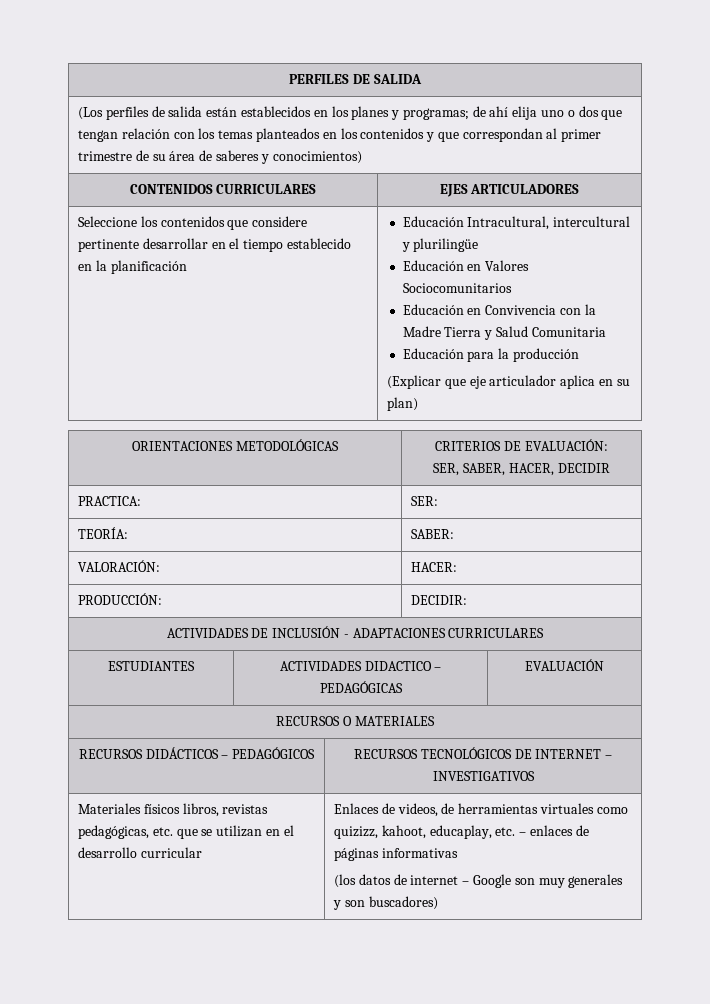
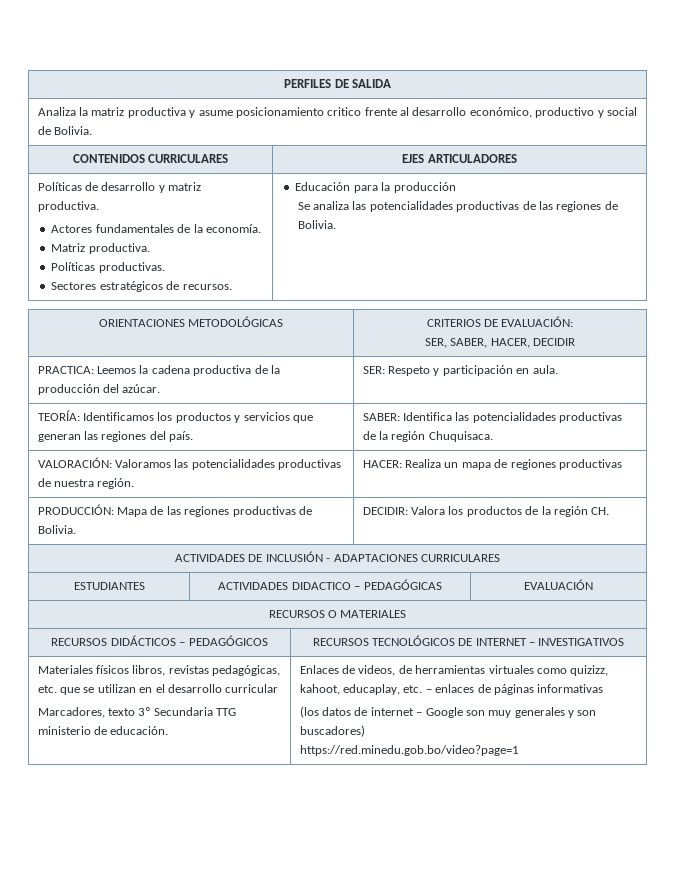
- (Los perfiles de salida están establecidos en los planes y programas; de ahí elija uno o dos que tengan relación con los temas planteados en los contenidos y que correspondan al primer trimestre de su área de saberes y conocimientos)
+ Analiza la matriz productiva y asume posicionamiento critico frente al desarrollo económico, productivo y social de Bolivia.
  CONTENIDOS CURRICULARES | EJES ARTICULADORES
- Seleccione los contenidos que considere pertinente desarrollar en el tiempo establecido en la planificación | Educación Intracultural, intercultural y plurilingüe
- Educación en Valores Sociocomunitarios
- Educación en Convivencia con la Madre Tierra y Salud Comunitaria
- Educación para la producción
- (Explicar que eje articulador aplica en su plan)
+ Políticas de desarrollo y matriz productiva.
+ Actores fundamentales de la economía.
+ Matriz productiva.
+ Políticas productivas.
+ Sectores estratégicos de recursos. | Educación para la producción
+ Se analiza las potencialidades productivas de las regiones de Bolivia.
- PRACTICA: | SER:
- TEORÍA: | SABER:
- VALORACIÓN: | HACER:
- PRODUCCIÓN: | DECIDIR:
+ PRACTICA: Leemos la cadena productiva de la producción del azúcar. | SER: Respeto y participación en aula.
+ TEORÍA: Identificamos los productos y servicios que generan las regiones del país. | SABER: Identifica las potencialidades productivas de la región Chuquisaca.
+ VALORACIÓN: Valoramos las potencialidades productivas de nuestra región. | HACER: Realiza un mapa de regiones productivas
+ PRODUCCIÓN: Mapa de las regiones productivas de Bolivia. | DECIDIR: Valora los productos de la región CH.
+ Marcadores, texto 3º Secundaria TTG ministerio de educación.
+ https://red.minedu.gob.bo/video?page=1

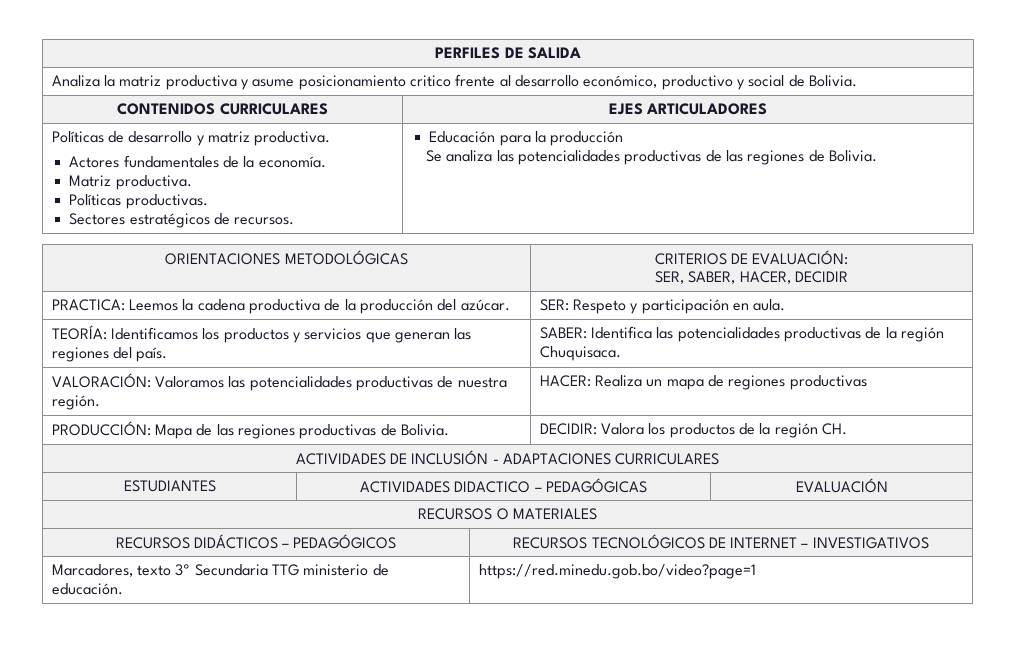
- Materiales físicos libros, revistas pedagógicas, etc. que se utilizan en el desarrollo curricular
- Enlaces de videos, de herramientas virtuales como quizizz, kahoot, educaplay, etc. – enlaces de páginas informativas
- (los datos de internet – Google son muy generales y son buscadores)

